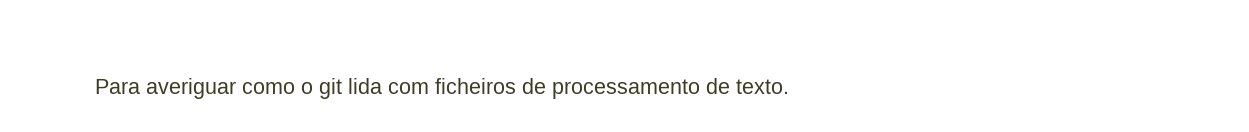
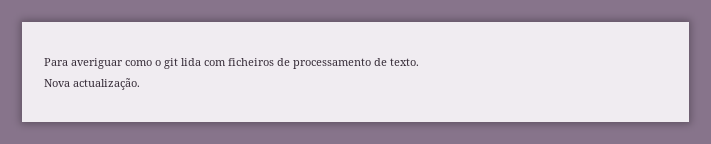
+ Nova actualização.

